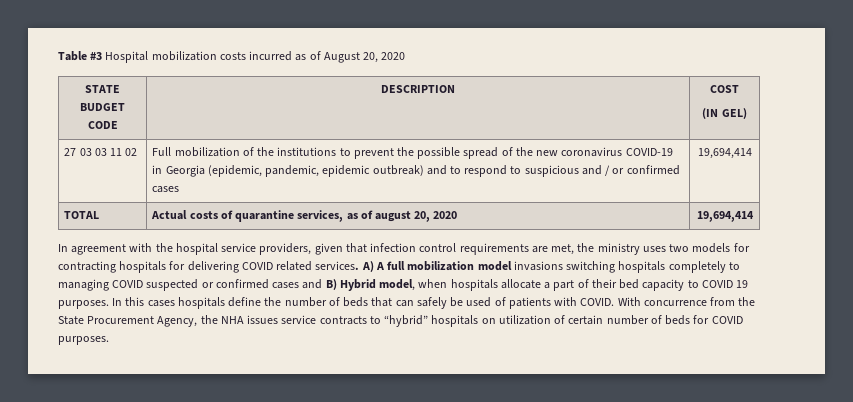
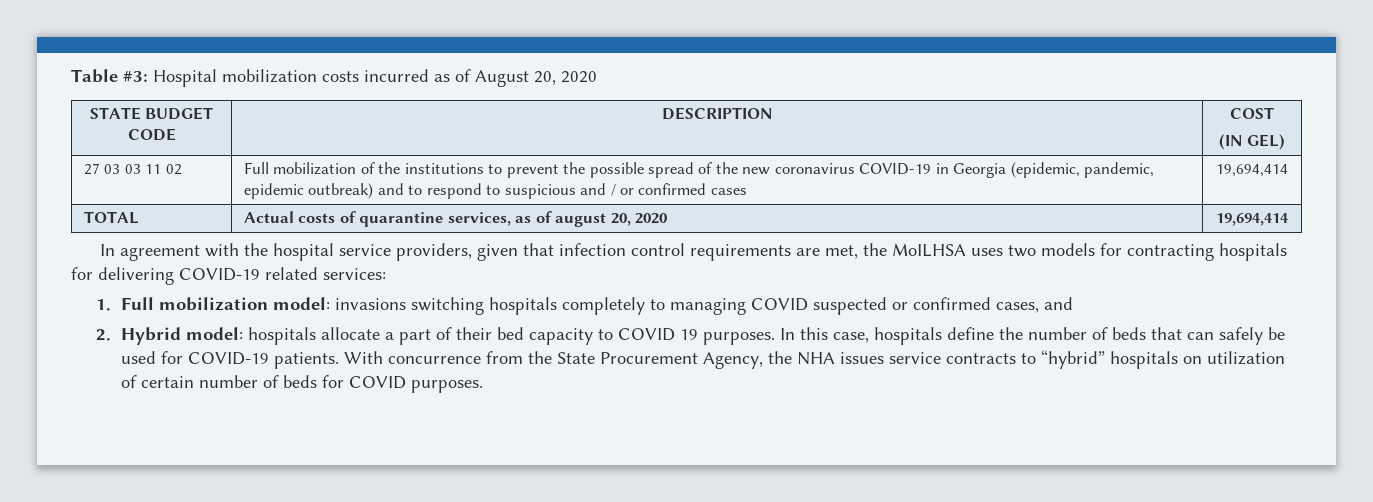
- Table #3 Hospital mobilization costs incurred as of August 20, 2020
+ Table #3: Hospital mobilization costs incurred as of August 20, 2020
- In agreement with the hospital service providers, given that infection control requirements are met, the ministry uses two models for contracting hospitals for delivering COVID related services. A) A full mobilization model invasions switching hospitals completely to managing COVID suspected or confirmed cases and B) Hybrid model, when hospitals allocate a part of their bed capacity to COVID 19 purposes.
+ In agreement with the hospital service providers, given that infection control requirements are met, the MoILHSA uses two models for contracting hospitals for delivering COVID-19 related services:
+ 1. Full mobilization model: invasions switching hospitals completely to managing COVID suspected or confirmed cases, and
+ 2. Hybrid model: hospitals allocate a part of their bed capacity to COVID 19 purposes.
- In this cases hospitals define the number of beds that can safely be used of patients with COVID.
+ In this case, hospitals define the number of beds that can safely be used for COVID-19 patients.

